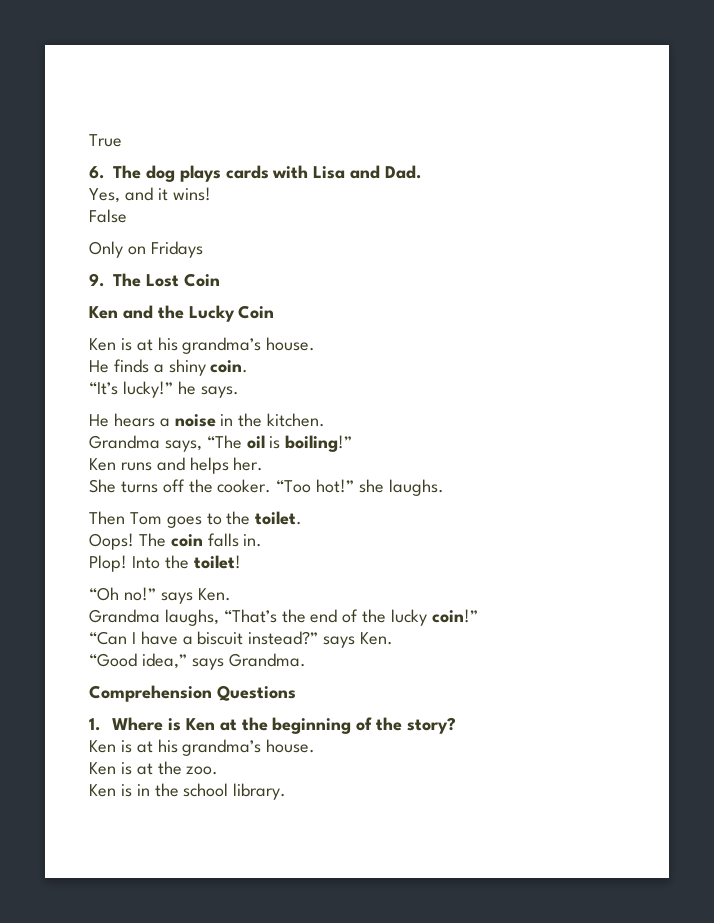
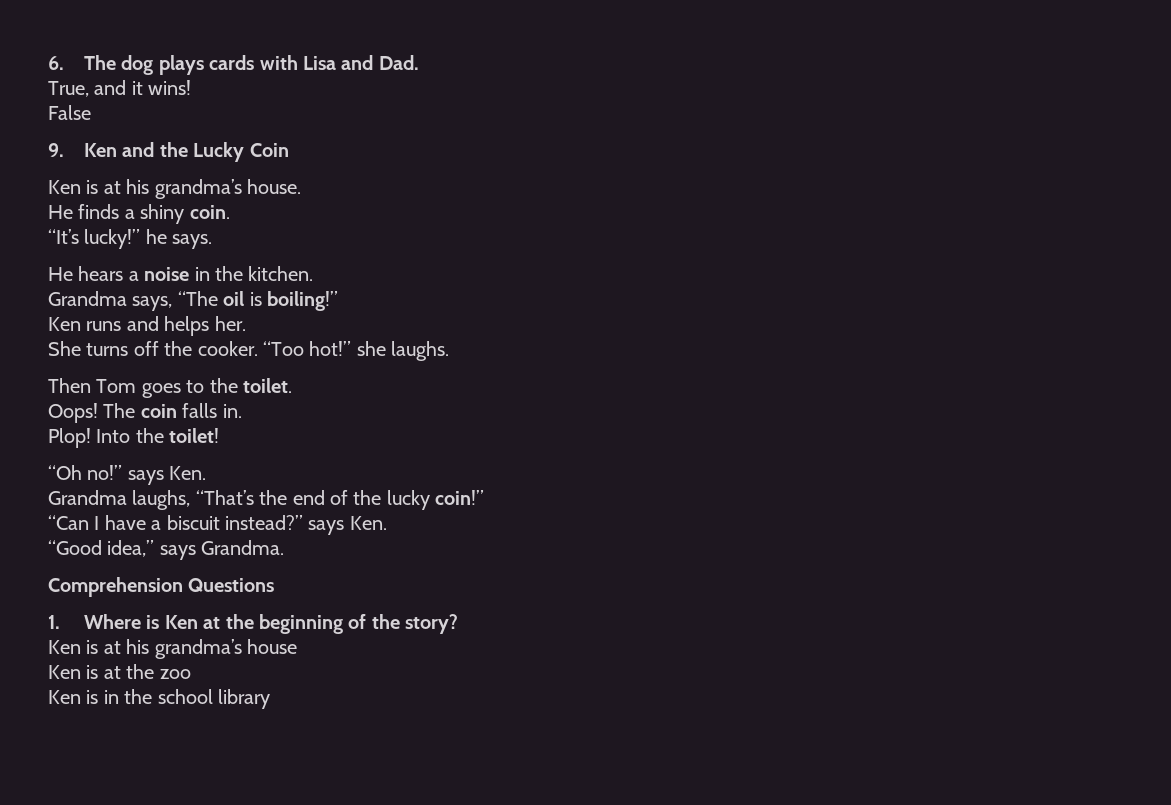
- True
- Yes, and it wins!
+ True, and it wins!
- Only on Fridays
- 9. The Lost Coin
- Ken and the Lucky Coin
+ 9. Ken and the Lucky Coin
  1. Where is Ken at the beginning of the story?
- Ken is at his grandma’s house.
+ Ken is at his grandma’s house
- Ken is at the zoo.
+ Ken is at the zoo
- Ken is in the school library.
+ Ken is in the school library

